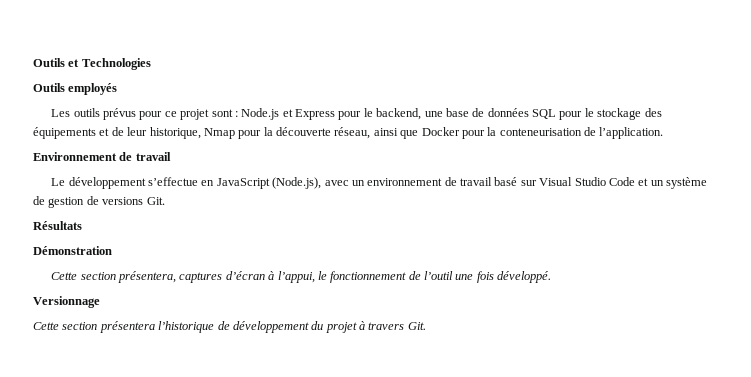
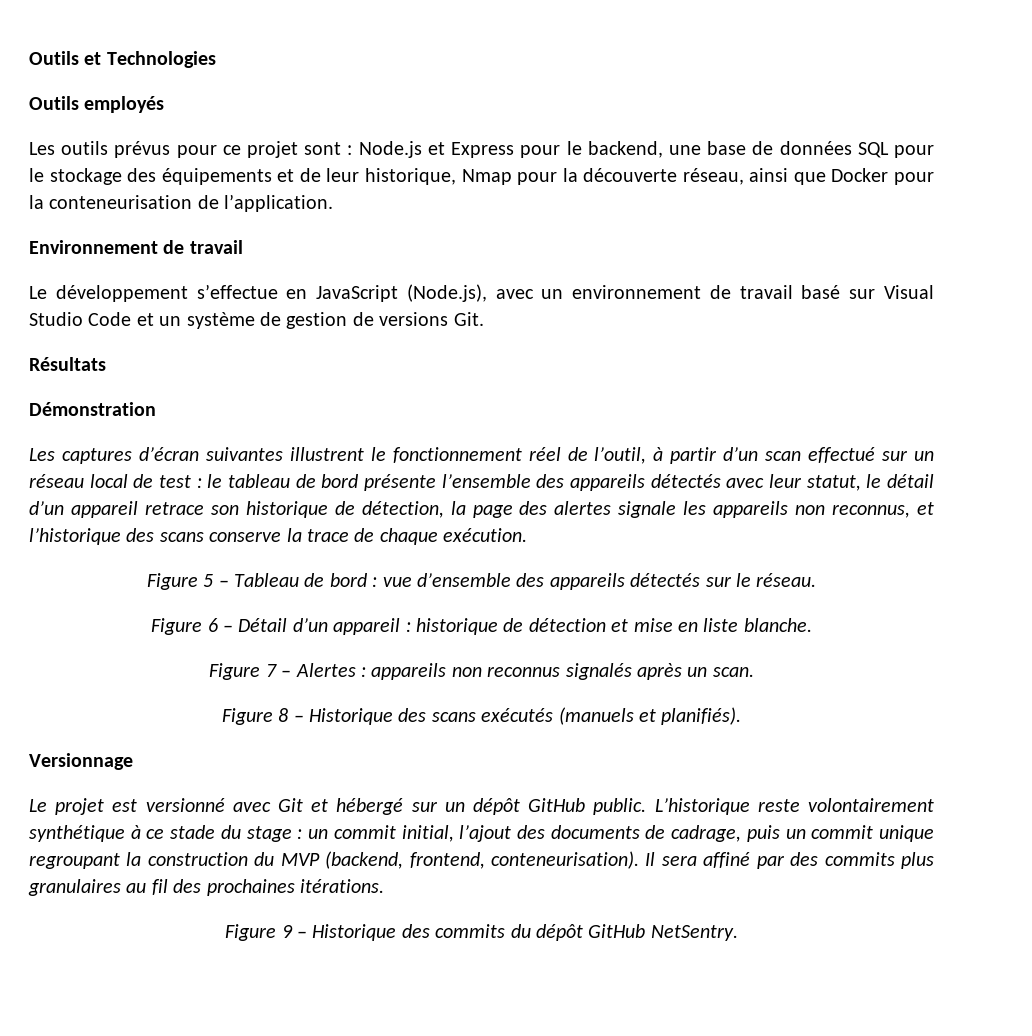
- Cette section présentera, captures d’écran à l’appui, le fonctionnement de l’outil une fois développé.
+ Les captures d’écran suivantes illustrent le fonctionnement réel de l’outil, à partir d’un scan effectué sur un réseau local de test : le tableau de bord présente l’ensemble des appareils détectés avec leur statut, le détail d’un appareil retrace son historique de détection, la page des alertes signale les appareils non reconnus, et l’historique des scans conserve la trace de chaque exécution.
+ Figure 5 – Tableau de bord : vue d’ensemble des appareils détectés sur le réseau.
+ Figure 6 – Détail d’un appareil : historique de détection et mise en liste blanche.
+ Figure 7 – Alertes : appareils non reconnus signalés après un scan.
+ Figure 8 – Historique des scans exécutés (manuels et planifiés).
  Versionnage
- Cette section présentera l’historique de développement du projet à travers Git.
+ Le projet est versionné avec Git et hébergé sur un dépôt GitHub public. L’historique reste volontairement synthétique à ce stade du stage : un commit initial, l’ajout des documents de cadrage, puis un commit unique regroupant la construction du MVP (backend, frontend, conteneurisation). Il sera affiné par des commits plus granulaires au fil des prochaines itérations.
+ Figure 9 – Historique des commits du dépôt GitHub NetSentry.

